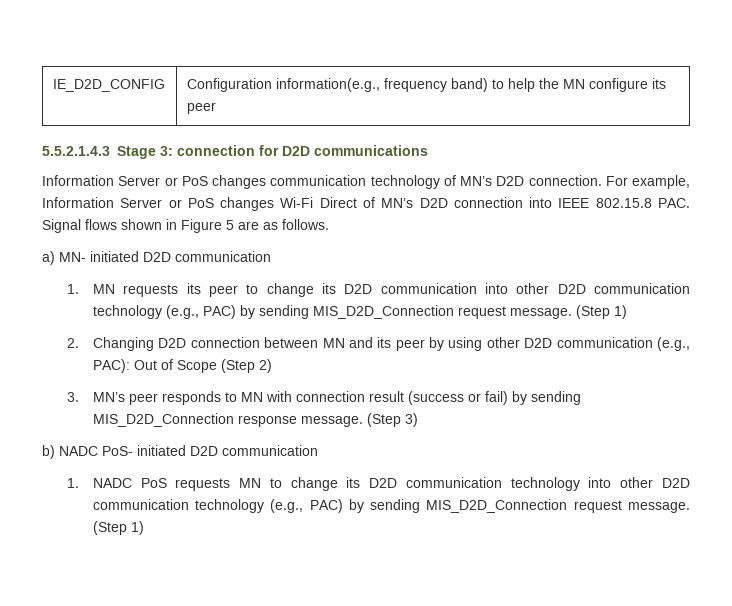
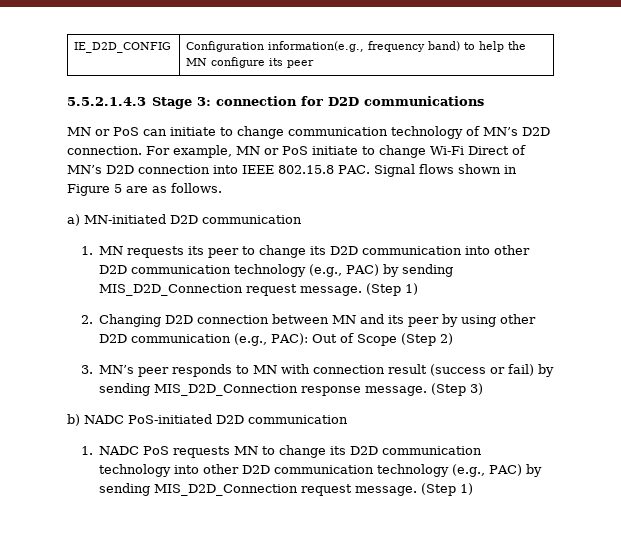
- Information Server or PoS changes communication technology of MN’s D2D connection.
+ MN or PoS can initiate to change communication technology of MN’s D2D connection.
- For example, Information Server or PoS changes Wi-Fi Direct of MN’s D2D connection into IEEE 802.15.8 PAC. Signal flows shown in Figure 5 are as follows.
+ For example, MN or PoS initiate to change Wi-Fi Direct of MN’s D2D connection into IEEE 802.15.8 PAC. Signal flows shown in Figure 5 are as follows.
- a) MN- initiated D2D communication
+ a) MN-initiated D2D communication
- b) NADC PoS- initiated D2D communication
+ b) NADC PoS-initiated D2D communication

